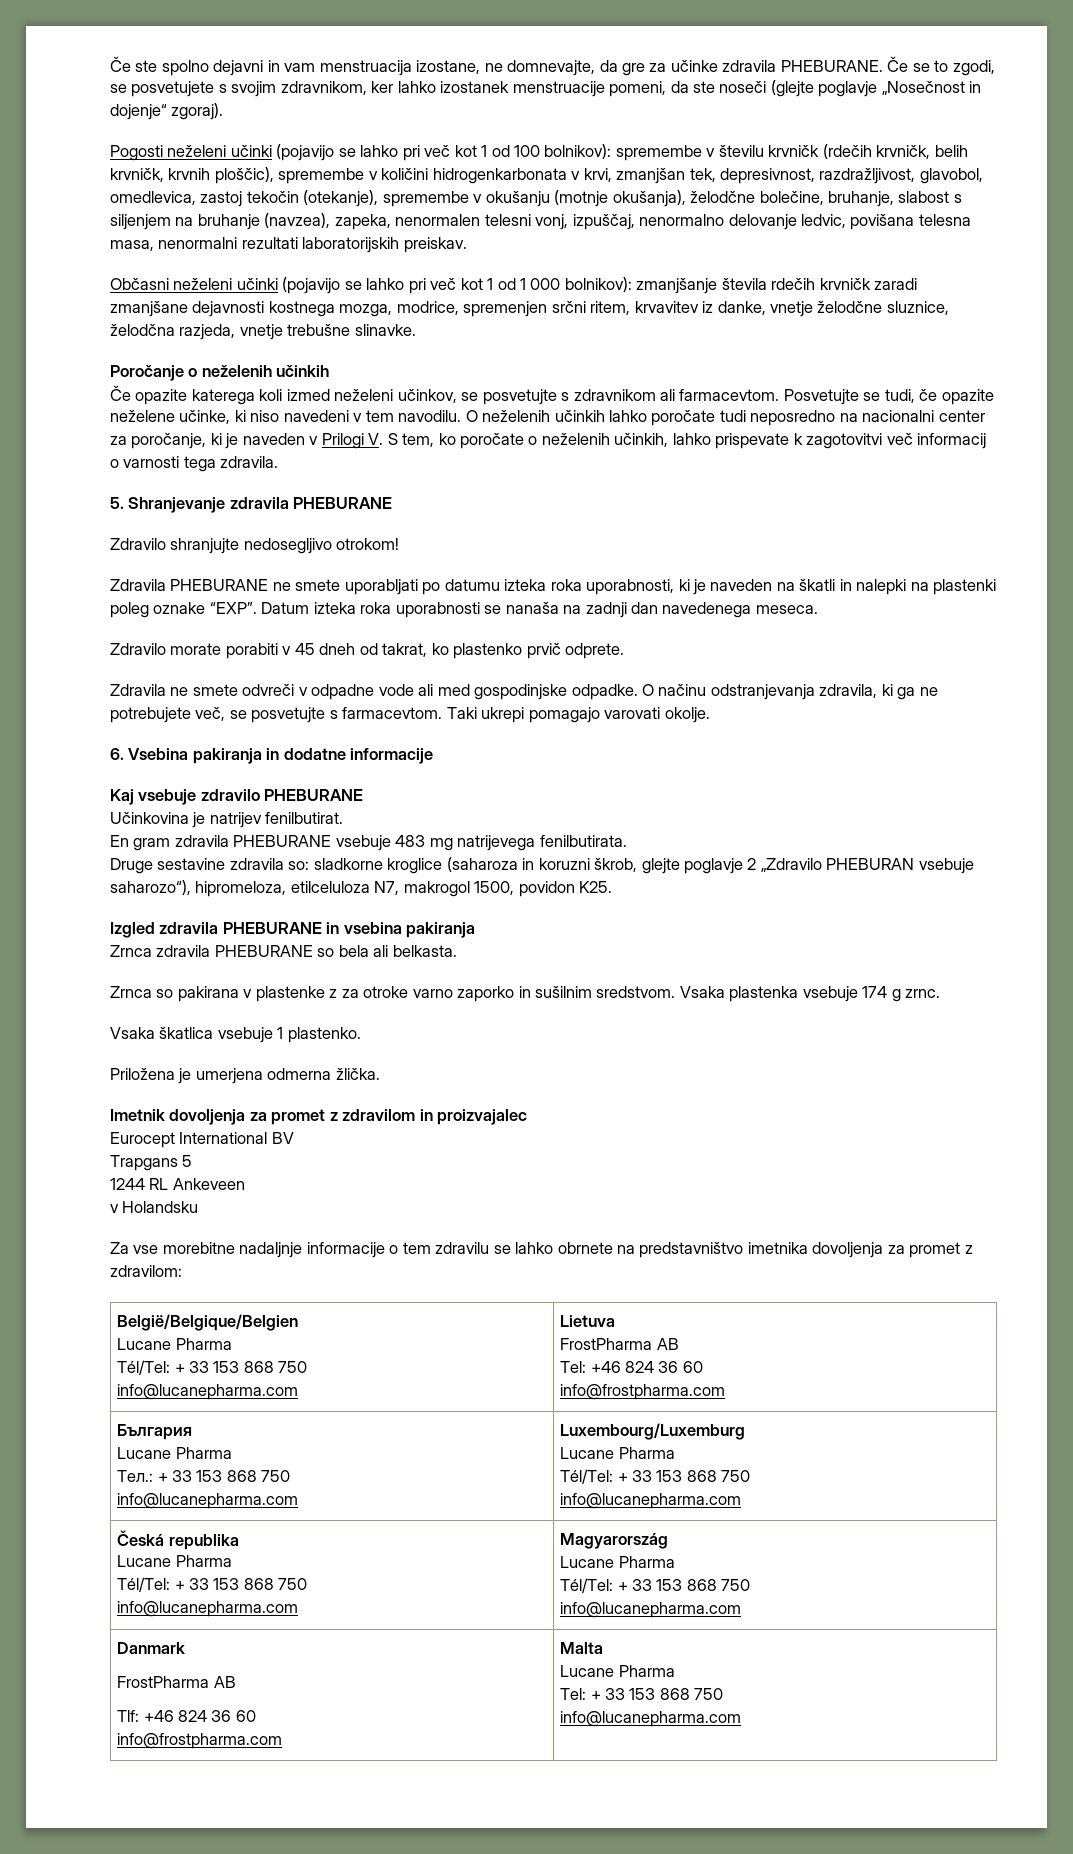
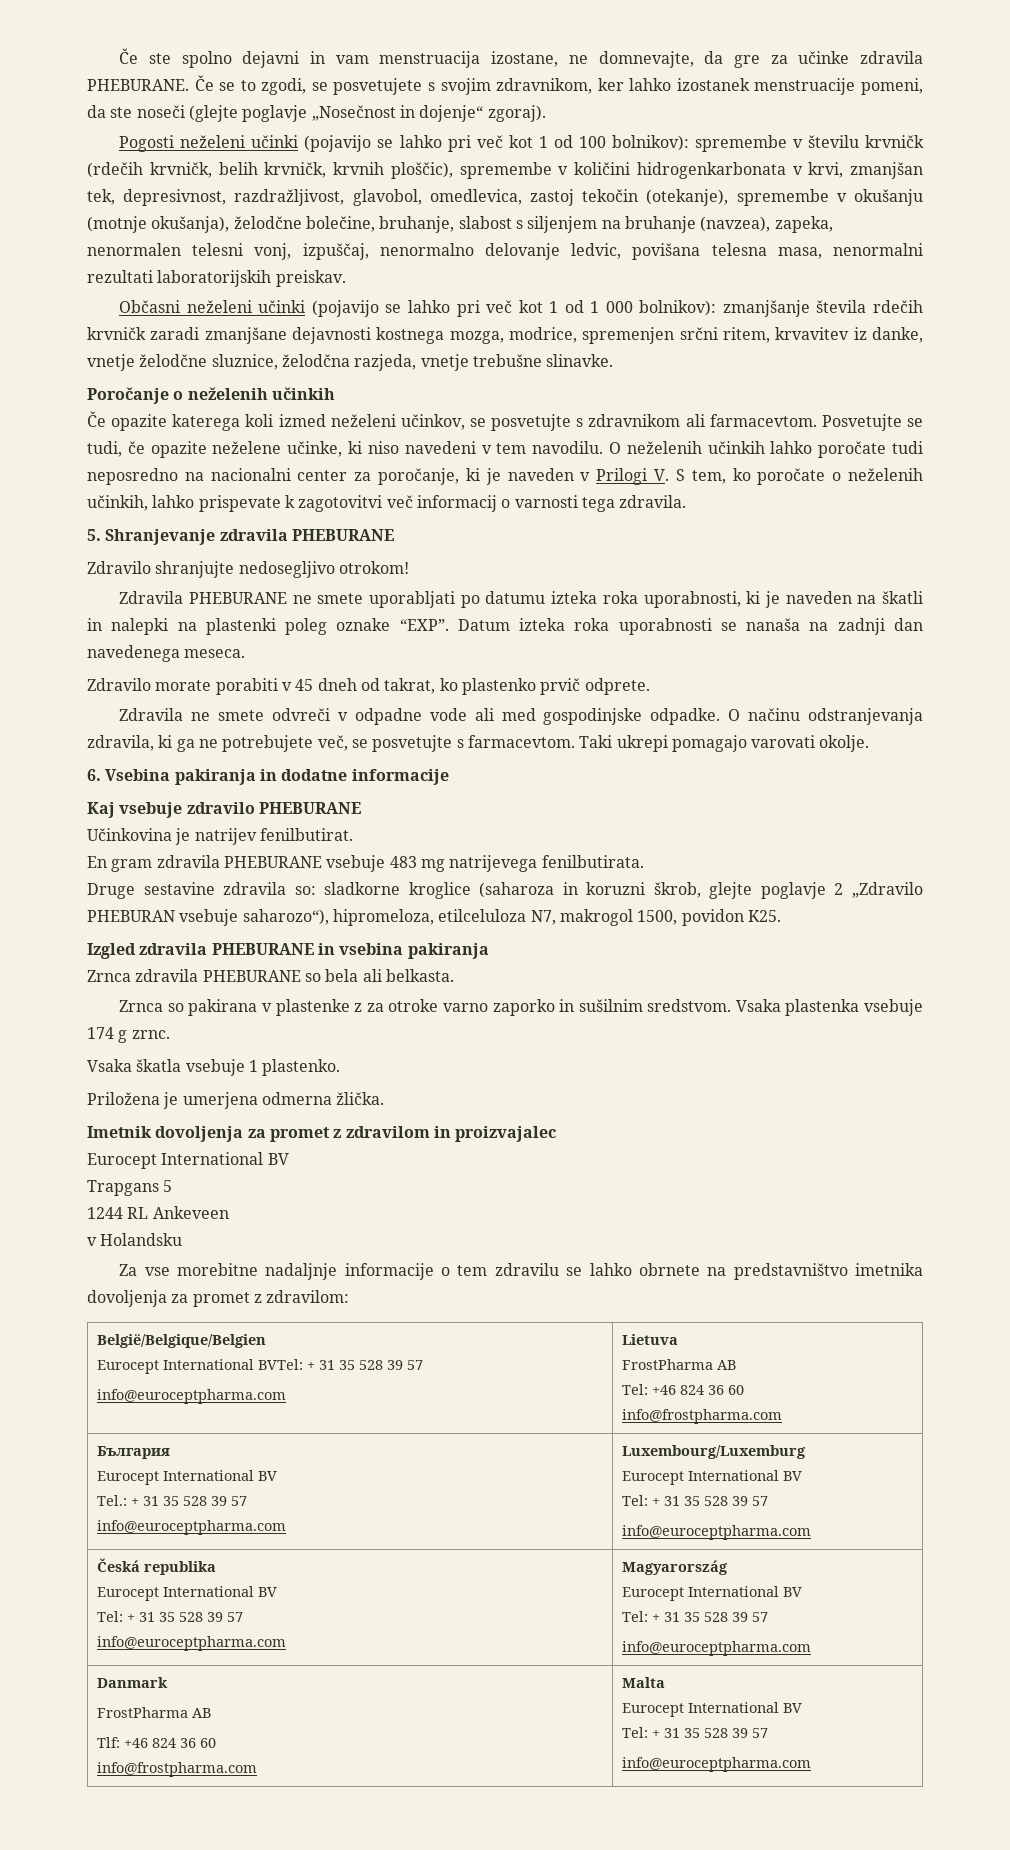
- Vsaka škatlica vsebuje 1 plastenko.
+ Vsaka škatla vsebuje 1 plastenko.
  België/Belgique/Belgien
- Lucane Pharma
- Tél/Tel: + 33 153 868 750
- info@lucanepharma.com | Lietuva
+ Eurocept International BVTel: + 31 35 528 39 57
+ info@euroceptpharma.com | Lietuva
  България
- Lucane Pharma
- Teл.: + 33 153 868 750
- info@lucanepharma.com | Luxembourg/Luxemburg
- Lucane Pharma
- Tél/Tel: + 33 153 868 750
- info@lucanepharma.com
+ Eurocept International BV
+ Tel.: + 31 35 528 39 57
+ info@euroceptpharma.com | Luxembourg/Luxemburg
+ Eurocept International BV
+ Tel: + 31 35 528 39 57
+ info@euroceptpharma.com
  Česká republika
- Lucane Pharma
- Tél/Tel: + 33 153 868 750
- info@lucanepharma.com | Magyarország
- Lucane Pharma
- Tél/Tel: + 33 153 868 750
- info@lucanepharma.com
+ Eurocept International BV
+ Tel: + 31 35 528 39 57
+ info@euroceptpharma.com | Magyarország
+ Eurocept International BV
+ Tel: + 31 35 528 39 57
+ info@euroceptpharma.com
  Danmark
  FrostPharma AB
  Tlf: +46 824 36 60
  info@frostpharma.com | Malta
- Lucane Pharma
- Tel: + 33 153 868 750
- info@lucanepharma.com
+ Eurocept International BV
+ Tel: + 31 35 528 39 57
+ info@euroceptpharma.com

